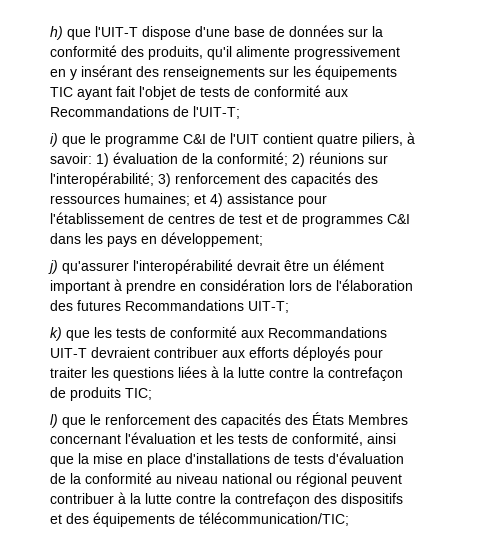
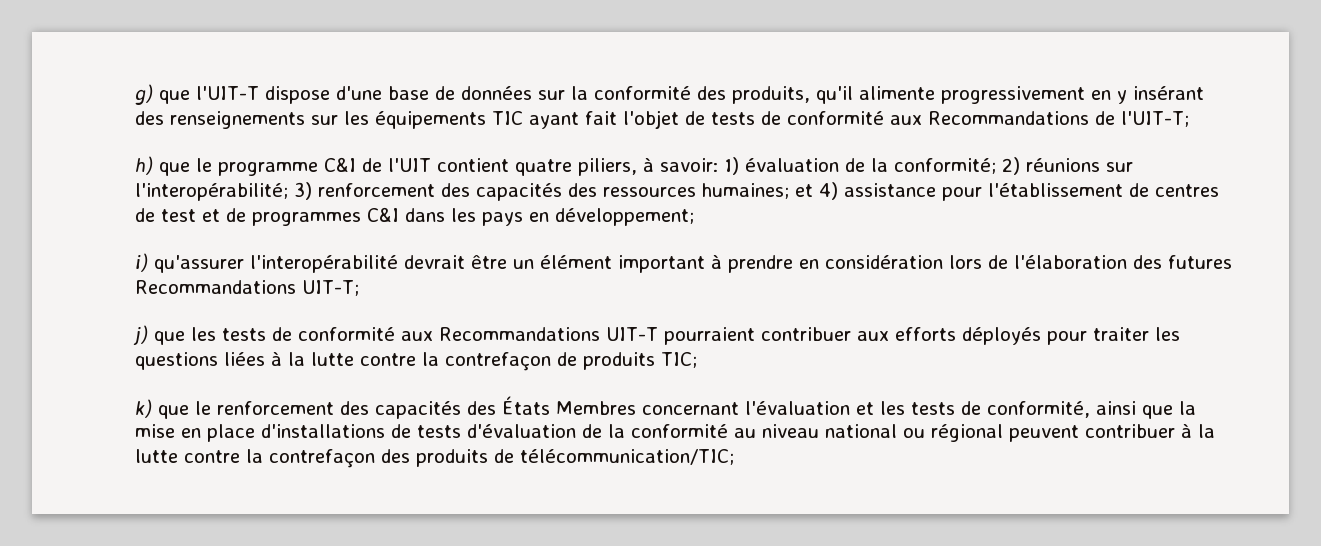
- h) que l'UIT-T dispose d'une base de données sur la conformité des produits, qu'il alimente progressivement en y insérant des renseignements sur les équipements TIC ayant fait l'objet de tests de conformité aux Recommandations de l'UIT-T;
+ g) que l'UIT-T dispose d'une base de données sur la conformité des produits, qu'il alimente progressivement en y insérant des renseignements sur les équipements TIC ayant fait l'objet de tests de conformité aux Recommandations de l'UIT-T;
- i) que le programme C&I de l'UIT contient quatre piliers, à savoir: 1) évaluation de la conformité; 2) réunions sur l'interopérabilité; 3) renforcement des capacités des ressources humaines; et 4) assistance pour l'établissement de centres de test et de programmes C&I dans les pays en développement;
+ h) que le programme C&I de l'UIT contient quatre piliers, à savoir: 1) évaluation de la conformité; 2) réunions sur l'interopérabilité; 3) renforcement des capacités des ressources humaines; et 4) assistance pour l'établissement de centres de test et de programmes C&I dans les pays en développement;
- j) qu'assurer l'interopérabilité devrait être un élément important à prendre en considération lors de l'élaboration des futures Recommandations UIT-T;
+ i) qu'assurer l'interopérabilité devrait être un élément important à prendre en considération lors de l'élaboration des futures Recommandations UIT-T;
- k) que les tests de conformité aux Recommandations UIT-T devraient contribuer aux efforts déployés pour traiter les questions liées à la lutte contre la contrefaçon de produits TIC;
+ j) que les tests de conformité aux Recommandations UIT-T pourraient contribuer aux efforts déployés pour traiter les questions liées à la lutte contre la contrefaçon de produits TIC;
- l) que le renforcement des capacités des États Membres concernant l'évaluation et les tests de conformité, ainsi que la mise en place d'installations de tests d'évaluation de la conformité au niveau national ou régional peuvent contribuer à la lutte contre la contrefaçon des dispositifs et des équipements de télécommunication/TIC;
+ k) que le renforcement des capacités des États Membres concernant l'évaluation et les tests de conformité, ainsi que la mise en place d'installations de tests d'évaluation de la conformité au niveau national ou régional peuvent contribuer à la lutte contre la contrefaçon des produits de télécommunication/TIC;

